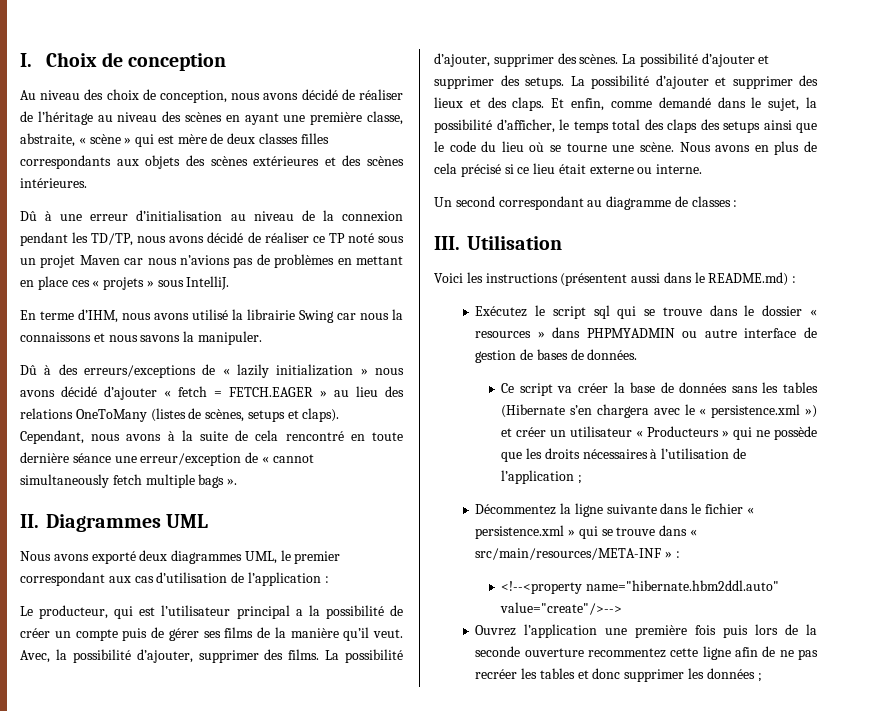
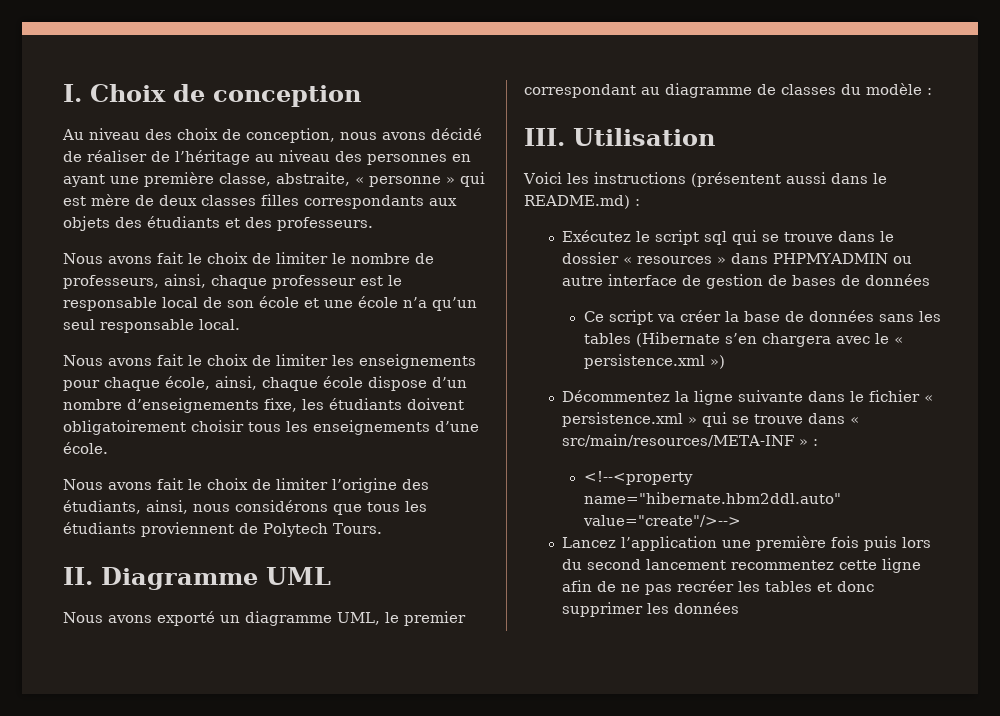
- Au niveau des choix de conception, nous avons décidé de réaliser de l’héritage au niveau des scènes en ayant une première classe, abstraite, « scène » qui est mère de deux classes filles correspondants aux objets des scènes extérieures et des scènes intérieures.
- Dû à une erreur d’initialisation au niveau de la connexion pendant les TD/TP, nous avons décidé de réaliser ce TP noté sous un projet Maven car nous n’avions pas de problèmes en mettant en place ces « projets » sous IntelliJ.
- En terme d’IHM, nous avons utilisé la librairie Swing car nous la connaissons et nous savons la manipuler.
- Dû à des erreurs/exceptions de « lazily initialization » nous avons décidé d’ajouter « fetch = FETCH.EAGER » au lieu des relations OneToMany (listes de scènes, setups et claps). Cependant, nous avons à la suite de cela rencontré en toute dernière séance une erreur/exception de « cannot simultaneously fetch multiple bags ».
+ Au niveau des choix de conception, nous avons décidé de réaliser de l’héritage au niveau des personnes en ayant une première classe, abstraite, « personne » qui est mère de deux classes filles correspondants aux objets des étudiants et des professeurs.
+ Nous avons fait le choix de limiter le nombre de professeurs, ainsi, chaque professeur est le responsable local de son école et une école n’a qu’un seul responsable local.
+ Nous avons fait le choix de limiter les enseignements pour chaque école, ainsi, chaque école dispose d’un nombre d’enseignements fixe, les étudiants doivent obligatoirement choisir tous les enseignements d’une école.
+ Nous avons fait le choix de limiter l’origine des étudiants, ainsi, nous considérons que tous les étudiants proviennent de Polytech Tours.
- II. Diagrammes UML
+ II. Diagramme UML
- Nous avons exporté deux diagrammes UML, le premier correspondant aux cas d’utilisation de l’application :
- Le producteur, qui est l’utilisateur principal a la possibilité de créer un compte puis de gérer ses films de la manière qu’il veut. Avec, la possibilité d’ajouter, supprimer des films. La possibilité d’ajouter, supprimer des scènes. La possibilité d’ajouter et supprimer des setups. La possibilité d’ajouter et supprimer des lieux et des claps. Et enfin, comme demandé dans le sujet, la possibilité d’afficher, le temps total des claps des setups ainsi que le code du lieu où se tourne une scène. Nous avons en plus de cela précisé si ce lieu était externe ou interne.
- Un second correspondant au diagramme de classes :
+ Nous avons exporté un diagramme UML, le premier correspondant au diagramme de classes du modèle :
- Exécutez le script sql qui se trouve dans le dossier « resources » dans PHPMYADMIN ou autre interface de gestion de bases de données.
+ Exécutez le script sql qui se trouve dans le dossier « resources » dans PHPMYADMIN ou autre interface de gestion de bases de données
- Ce script va créer la base de données sans les tables (Hibernate s’en chargera avec le « persistence.xml ») et créer un utilisateur « Producteurs » qui ne possède que les droits nécessaires à l’utilisation de l’application ;
+ Ce script va créer la base de données sans les tables (Hibernate s’en chargera avec le « persistence.xml »)
- Ouvrez l’application une première fois puis lors de la seconde ouverture recommentez cette ligne afin de ne pas recréer les tables et donc supprimer les données ;
+ Lancez l’application une première fois puis lors du second lancement recommentez cette ligne afin de ne pas recréer les tables et donc supprimer les données

